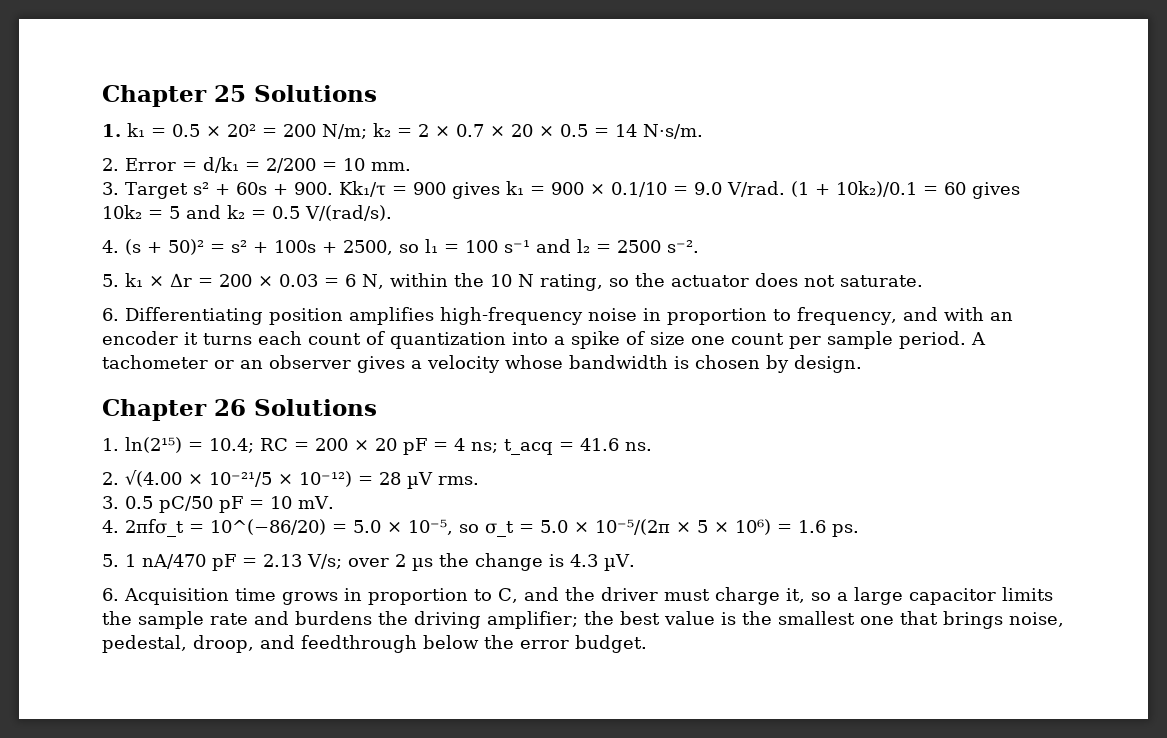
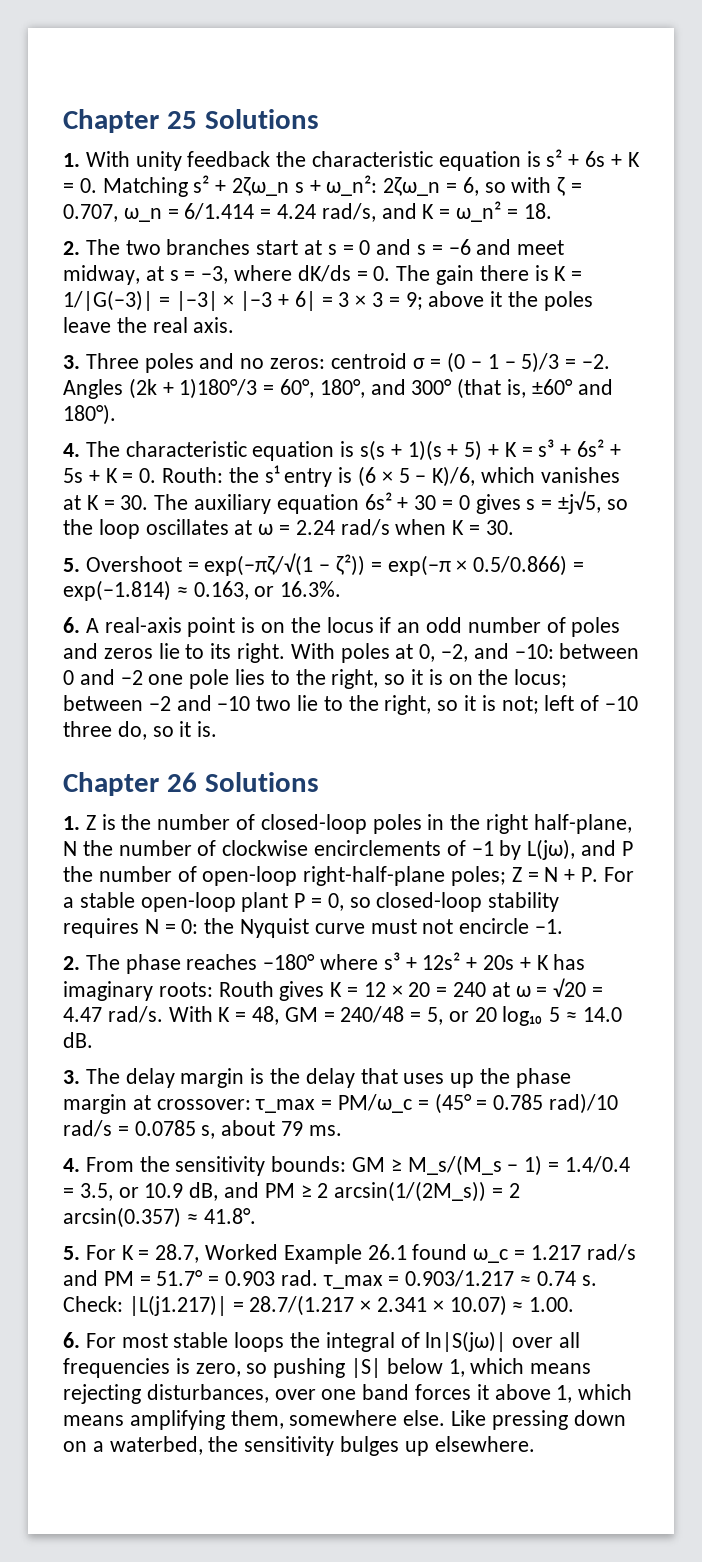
- 1. k₁ = 0.5 × 20² = 200 N/m; k₂ = 2 × 0.7 × 20 × 0.5 = 14 N·s/m.
- 2. Error = d/k₁ = 2/200 = 10 mm.
- 3. Target s² + 60s + 900. Kk₁/τ = 900 gives k₁ = 900 × 0.1/10 = 9.0 V/rad. (1 + 10k₂)/0.1 = 60 gives 10k₂ = 5 and k₂ = 0.5 V/(rad/s).
- 4. (s + 50)² = s² + 100s + 2500, so l₁ = 100 s⁻¹ and l₂ = 2500 s⁻².
- 5. k₁ × Δr = 200 × 0.03 = 6 N, within the 10 N rating, so the actuator does not saturate.
- 6. Differentiating position amplifies high-frequency noise in proportion to frequency, and with an encoder it turns each count of quantization into a spike of size one count per sample period. A tachometer or an observer gives a velocity whose bandwidth is chosen by design.
+ 1. With unity feedback the characteristic equation is s² + 6s + K = 0. Matching s² + 2ζω_n s + ω_n²: 2ζω_n = 6, so with ζ = 0.707, ω_n = 6/1.414 = 4.24 rad/s, and K = ω_n² = 18.
+ 2. The two branches start at s = 0 and s = −6 and meet midway, at s = −3, where dK/ds = 0. The gain there is K = 1/|G(−3)| = |−3| × |−3 + 6| = 3 × 3 = 9; above it the poles leave the real axis.
+ 3. Three poles and no zeros: centroid σ = (0 − 1 − 5)/3 = −2. Angles (2k + 1)180°/3 = 60°, 180°, and 300° (that is, ±60° and 180°).
+ 4. The characteristic equation is s(s + 1)(s + 5) + K = s³ + 6s² + 5s + K = 0. Routh: the s¹ entry is (6 × 5 − K)/6, which vanishes at K = 30. The auxiliary equation 6s² + 30 = 0 gives s = ±j√5, so the loop oscillates at ω = 2.24 rad/s when K = 30.
+ 5. Overshoot = exp(−πζ/√(1 − ζ²)) = exp(−π × 0.5/0.866) = exp(−1.814) ≈ 0.163, or 16.3%.
+ 6. A real-axis point is on the locus if an odd number of poles and zeros lie to its right. With poles at 0, −2, and −10: between 0 and −2 one pole lies to the right, so it is on the locus; between −2 and −10 two lie to the right, so it is not; left of −10 three do, so it is.
  Chapter 26 Solutions
- 1. ln(2¹⁵) = 10.4; RC = 200 × 20 pF = 4 ns; t_acq = 41.6 ns.
- 2. √(4.00 × 10⁻²¹/5 × 10⁻¹²) = 28 µV rms.
- 3. 0.5 pC/50 pF = 10 mV.
- 4. 2πfσ_t = 10^(−86/20) = 5.0 × 10⁻⁵, so σ_t = 5.0 × 10⁻⁵/(2π × 5 × 10⁶) = 1.6 ps.
- 5. 1 nA/470 pF = 2.13 V/s; over 2 µs the change is 4.3 µV.
- 6. Acquisition time grows in proportion to C, and the driver must charge it, so a large capacitor limits the sample rate and burdens the driving amplifier; the best value is the smallest one that brings noise, pedestal, droop, and feedthrough below the error budget.
+ 1. Z is the number of closed-loop poles in the right half-plane, N the number of clockwise encirclements of −1 by L(jω), and P the number of open-loop right-half-plane poles; Z = N + P. For a stable open-loop plant P = 0, so closed-loop stability requires N = 0: the Nyquist curve must not encircle −1.
+ 2. The phase reaches −180° where s³ + 12s² + 20s + K has imaginary roots: Routh gives K = 12 × 20 = 240 at ω = √20 = 4.47 rad/s. With K = 48, GM = 240/48 = 5, or 20 log₁₀ 5 ≈ 14.0 dB.
+ 3. The delay margin is the delay that uses up the phase margin at crossover: τ_max = PM/ω_c = (45° = 0.785 rad)/10 rad/s = 0.0785 s, about 79 ms.
+ 4. From the sensitivity bounds: GM ≥ M_s/(M_s − 1) = 1.4/0.4 = 3.5, or 10.9 dB, and PM ≥ 2 arcsin(1/(2M_s)) = 2 arcsin(0.357) ≈ 41.8°.
+ 5. For K = 28.7, Worked Example 26.1 found ω_c = 1.217 rad/s and PM = 51.7° = 0.903 rad. τ_max = 0.903/1.217 ≈ 0.74 s. Check: |L(j1.217)| = 28.7/(1.217 × 2.341 × 10.07) ≈ 1.00.
+ 6. For most stable loops the integral of ln|S(jω)| over all frequencies is zero, so pushing |S| below 1, which means rejecting disturbances, over one band forces it above 1, which means amplifying them, somewhere else. Like pressing down on a waterbed, the sensitivity bulges up elsewhere.

